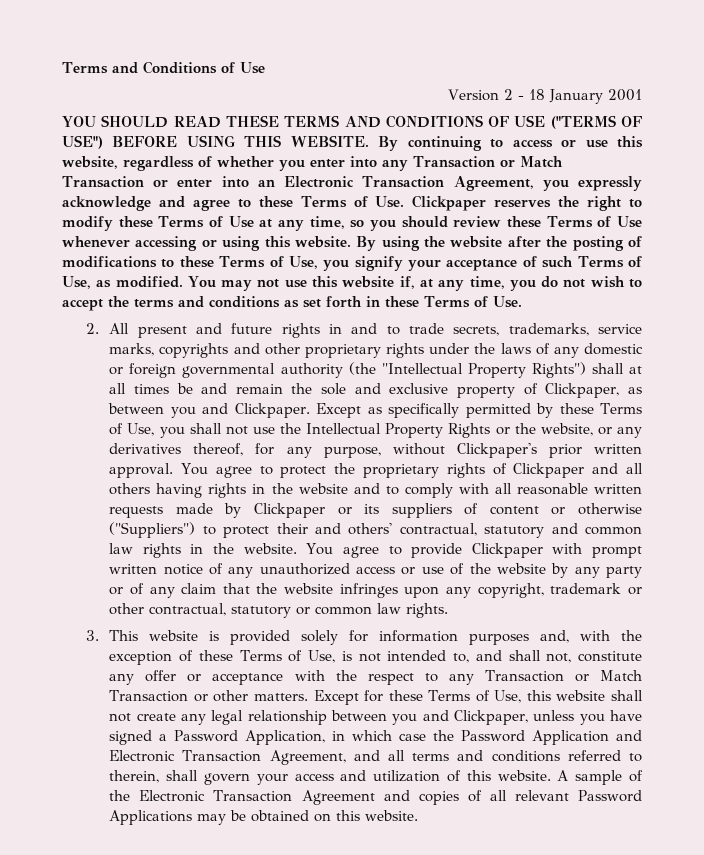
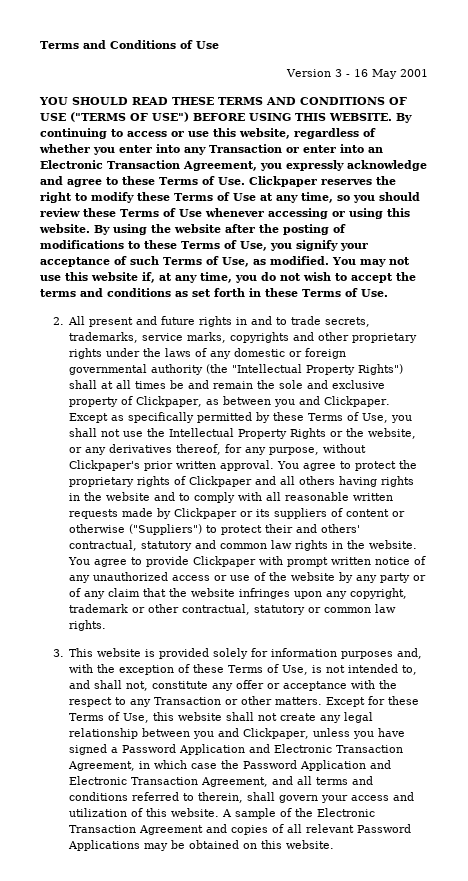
- Version 2 - 18 January 2001
+ Version 3 - 16 May 2001
- By continuing to access or use this website, regardless of whether you enter into any Transaction or Match Transaction or enter into an Electronic Transaction Agreement, you expressly acknowledge and agree to these Terms of Use. Clickpaper reserves the right to modify these Terms of Use at any time, so you should review these Terms of Use whenever accessing or using this website.
+ By continuing to access or use this website, regardless of whether you enter into any Transaction or enter into an Electronic Transaction Agreement, you expressly acknowledge and agree to these Terms of Use. Clickpaper reserves the right to modify these Terms of Use at any time, so you should review these Terms of Use whenever accessing or using this website.
- 3. This website is provided solely for information purposes and, with the exception of these Terms of Use, is not intended to, and shall not, constitute any offer or acceptance with the respect to any Transaction or Match Transaction or other matters.
+ 3. This website is provided solely for information purposes and, with the exception of these Terms of Use, is not intended to, and shall not, constitute any offer or acceptance with the respect to any Transaction or other matters.
- Except for these Terms of Use, this website shall not create any legal relationship between you and Clickpaper, unless you have signed a Password Application, in which case the Password Application and Electronic Transaction Agreement, and all terms and conditions referred to therein, shall govern your access and utilization of this website.
+ Except for these Terms of Use, this website shall not create any legal relationship between you and Clickpaper, unless you have signed a Password Application and Electronic Transaction Agreement, in which case the Password Application and Electronic Transaction Agreement, and all terms and conditions referred to therein, shall govern your access and utilization of this website.

